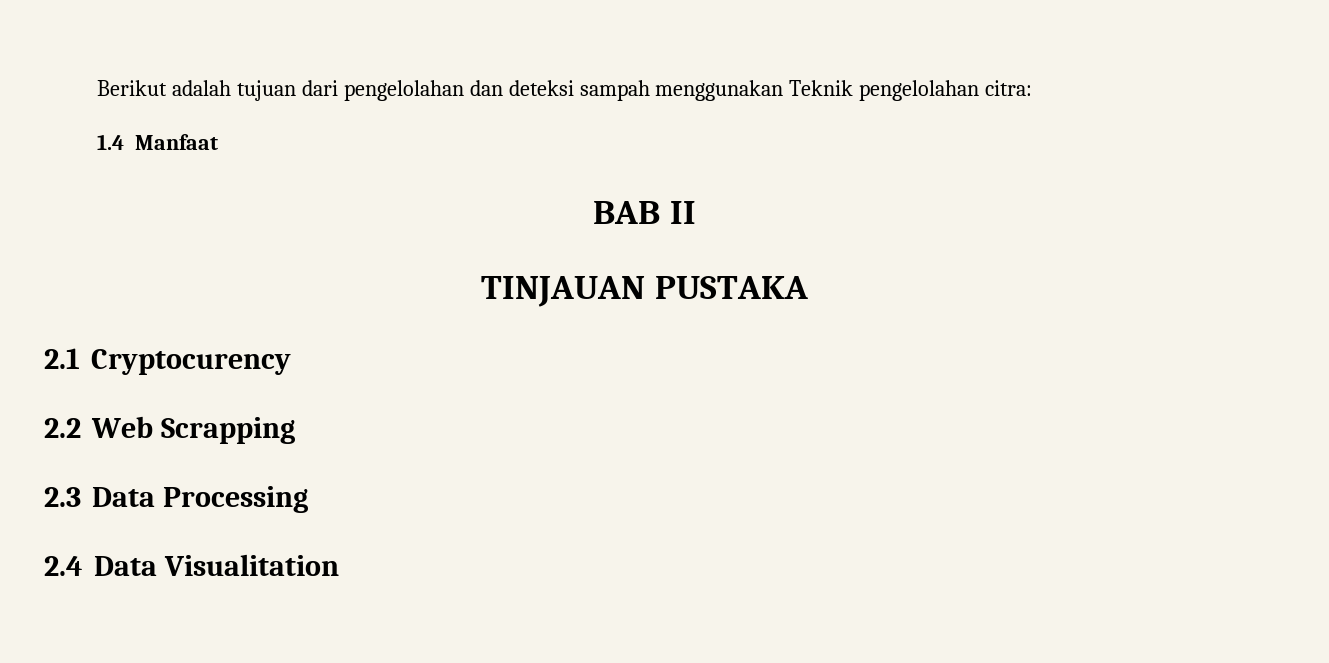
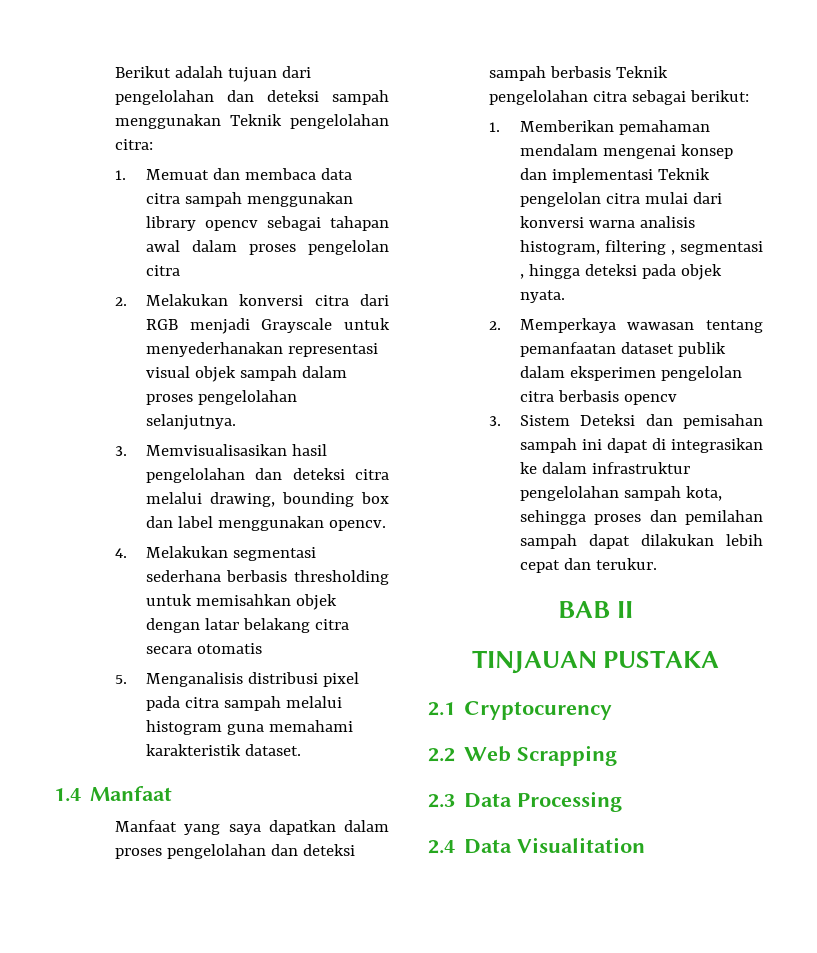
+ 1. Memuat dan membaca data citra sampah menggunakan library opencv sebagai tahapan awal dalam proses pengelolan citra
+ 2. Melakukan konversi citra dari RGB menjadi Grayscale untuk menyederhanakan representasi visual objek sampah dalam proses pengelolahan selanjutnya.
+ 3. Memvisualisasikan hasil pengelolahan dan deteksi citra melalui drawing, bounding box dan label menggunakan opencv.
+ 4. Melakukan segmentasi sederhana berbasis thresholding untuk memisahkan objek dengan latar belakang citra secara otomatis
+ 5. Menganalisis distribusi pixel pada citra sampah melalui histogram guna memahami karakteristik dataset.
  1.4 Manfaat
+ Manfaat yang saya dapatkan dalam proses pengelolahan dan deteksi sampah berbasis Teknik pengelolahan citra sebagai berikut:
+ 1. Memberikan pemahaman mendalam mengenai konsep dan implementasi Teknik pengelolan citra mulai dari konversi warna analisis histogram, filtering , segmentasi , hingga deteksi pada objek nyata.
+ 2. Memperkaya wawasan tentang pemanfaatan dataset publik dalam eksperimen pengelolan citra berbasis opencv
+ 3. Sistem Deteksi dan pemisahan sampah ini dapat di integrasikan ke dalam infrastruktur pengelolahan sampah kota, sehingga proses dan pemilahan sampah dapat dilakukan lebih cepat dan terukur.

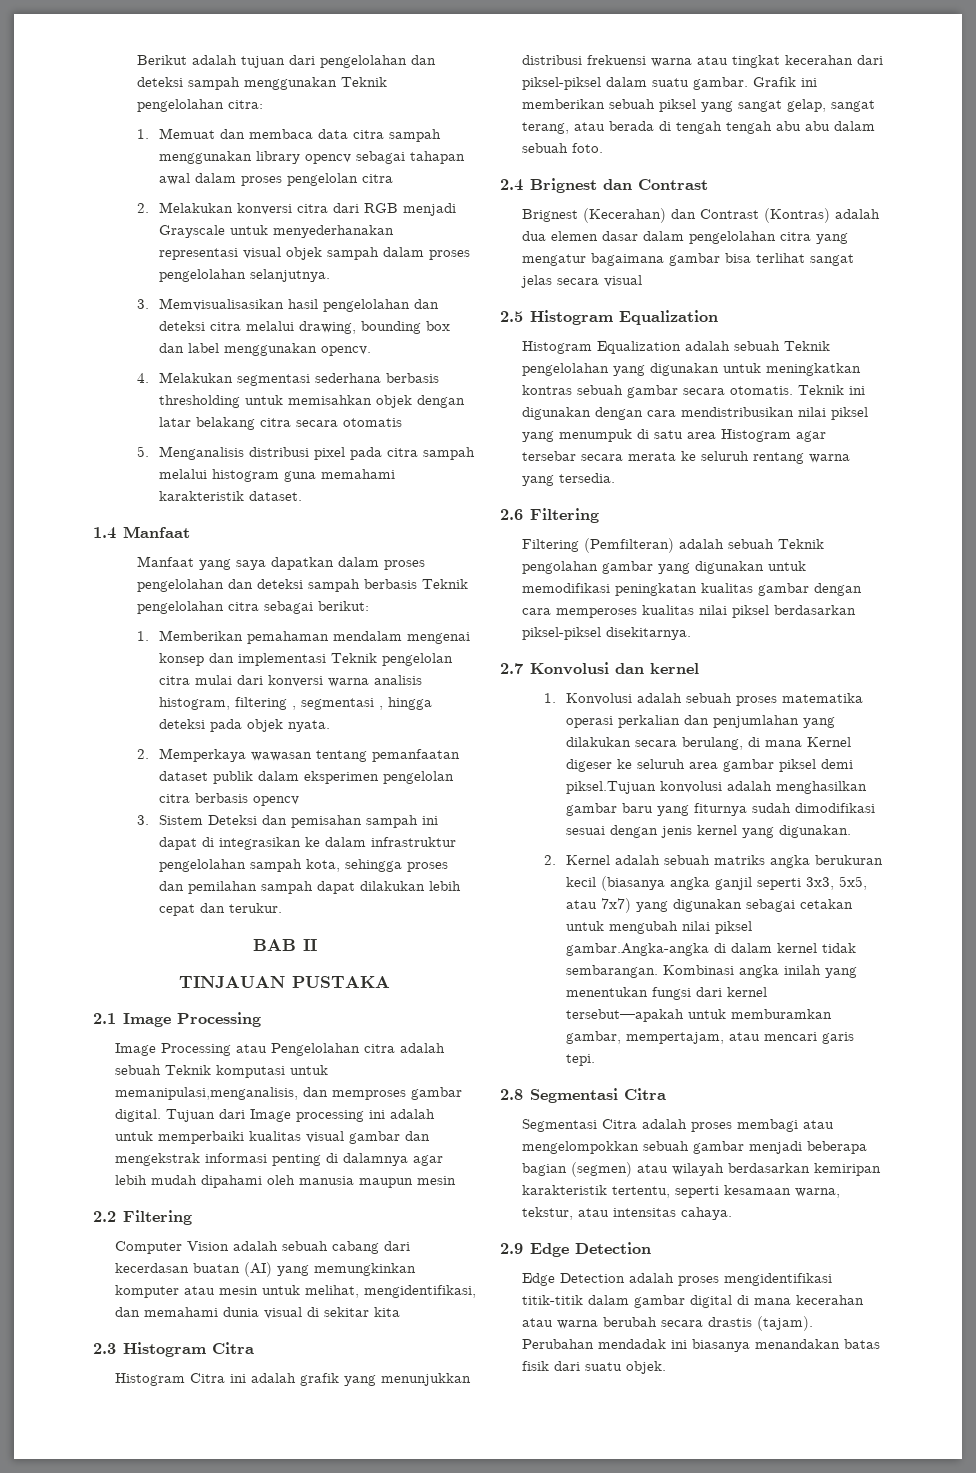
- 2.1 Cryptocurency
- 2.2 Web Scrapping
- 2.3 Data Processing
- 2.4 Data Visualitation
+ 2.1 Image Processing
+ Image Processing atau Pengelolahan citra adalah sebuah Teknik komputasi untuk memanipulasi,menganalisis, dan memproses gambar digital. Tujuan dari Image processing ini adalah untuk memperbaiki kualitas visual gambar dan mengekstrak informasi penting di dalamnya agar lebih mudah dipahami oleh manusia maupun mesin
+ 2.2 Filtering
+ Computer Vision adalah sebuah cabang dari kecerdasan buatan (AI) yang memungkinkan komputer atau mesin untuk melihat, mengidentifikasi, dan memahami dunia visual di sekitar kita
+ 2.3 Histogram Citra
+ Histogram Citra ini adalah grafik yang menunjukkan distribusi frekuensi warna atau tingkat kecerahan dari piksel-piksel dalam suatu gambar. Grafik ini memberikan sebuah piksel yang sangat gelap, sangat terang, atau berada di tengah tengah abu abu dalam sebuah foto.
+ 2.4 Brignest dan Contrast
+ Brignest (Kecerahan) dan Contrast (Kontras) adalah dua elemen dasar dalam pengelolahan citra yang mengatur bagaimana gambar bisa terlihat sangat jelas secara visual
+ 2.5 Histogram Equalization
+ Histogram Equalization adalah sebuah Teknik pengelolahan yang digunakan untuk meningkatkan kontras sebuah gambar secara otomatis. Teknik ini digunakan dengan cara mendistribusikan nilai piksel yang menumpuk di satu area Histogram agar tersebar secara merata ke seluruh rentang warna yang tersedia.
+ 2.6 Filtering
+ Filtering (Pemfilteran) adalah sebuah Teknik pengolahan gambar yang digunakan untuk memodifikasi peningkatan kualitas gambar dengan cara memperoses kualitas nilai piksel berdasarkan piksel-piksel disekitarnya.
+ 2.7 Konvolusi dan kernel
+ 1. Konvolusi adalah sebuah proses matematika operasi perkalian dan penjumlahan yang dilakukan secara berulang, di mana Kernel digeser ke seluruh area gambar piksel demi piksel.Tujuan konvolusi adalah menghasilkan gambar baru yang fiturnya sudah dimodifikasi sesuai dengan jenis kernel yang digunakan.
+ 2. Kernel adalah sebuah matriks angka berukuran kecil (biasanya angka ganjil seperti 3x3, 5x5, atau 7x7) yang digunakan sebagai cetakan untuk mengubah nilai piksel gambar.Angka-angka di dalam kernel tidak sembarangan. Kombinasi angka inilah yang menentukan fungsi dari kernel tersebut—apakah untuk memburamkan gambar, mempertajam, atau mencari garis tepi.
+ 2.8 Segmentasi Citra
+ Segmentasi Citra adalah proses membagi atau mengelompokkan sebuah gambar menjadi beberapa bagian (segmen) atau wilayah berdasarkan kemiripan karakteristik tertentu, seperti kesamaan warna, tekstur, atau intensitas cahaya.
+ 2.9 Edge Detection
+ Edge Detection adalah proses mengidentifikasi titik-titik dalam gambar digital di mana kecerahan atau warna berubah secara drastis (tajam). Perubahan mendadak ini biasanya menandakan batas fisik dari suatu objek.

